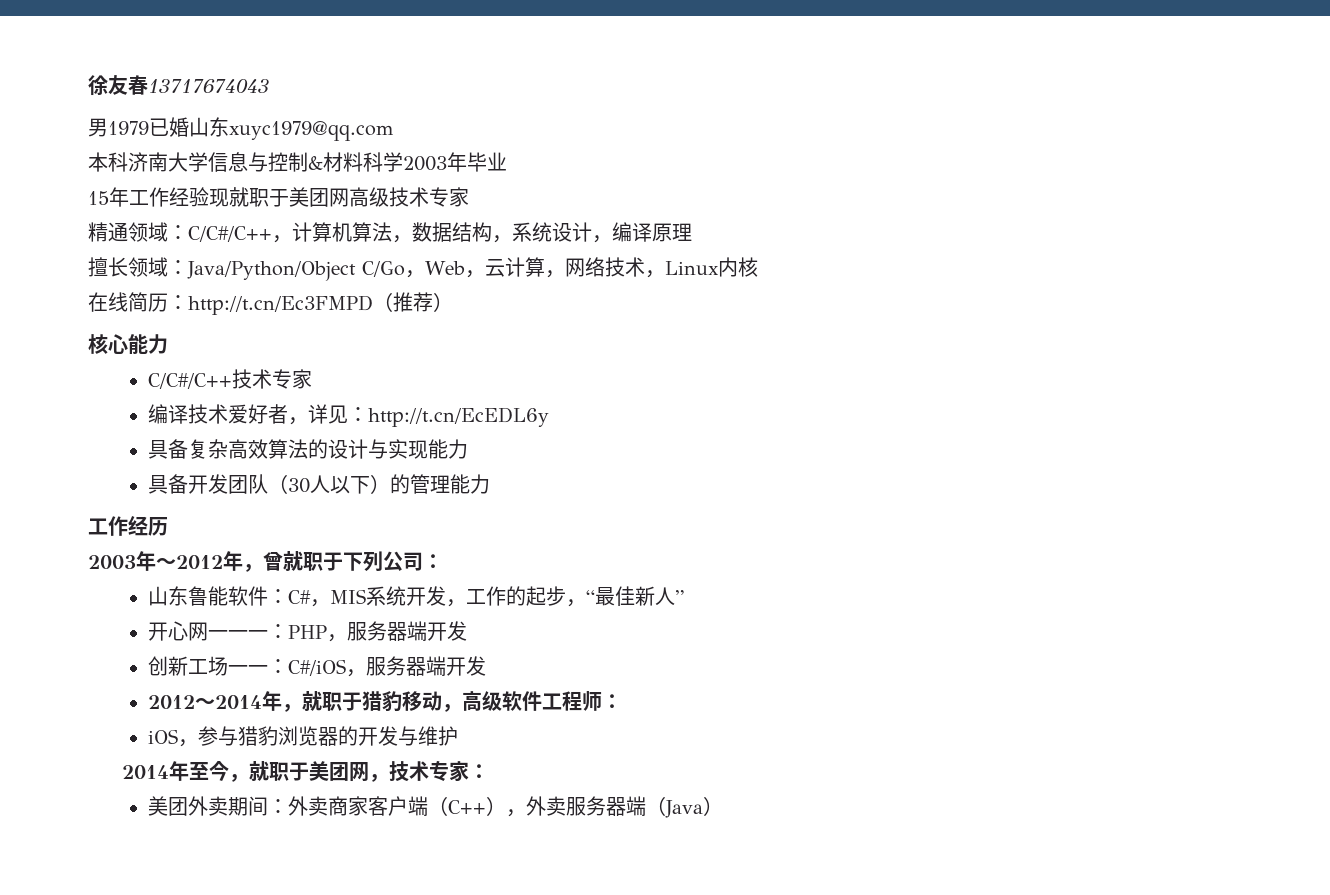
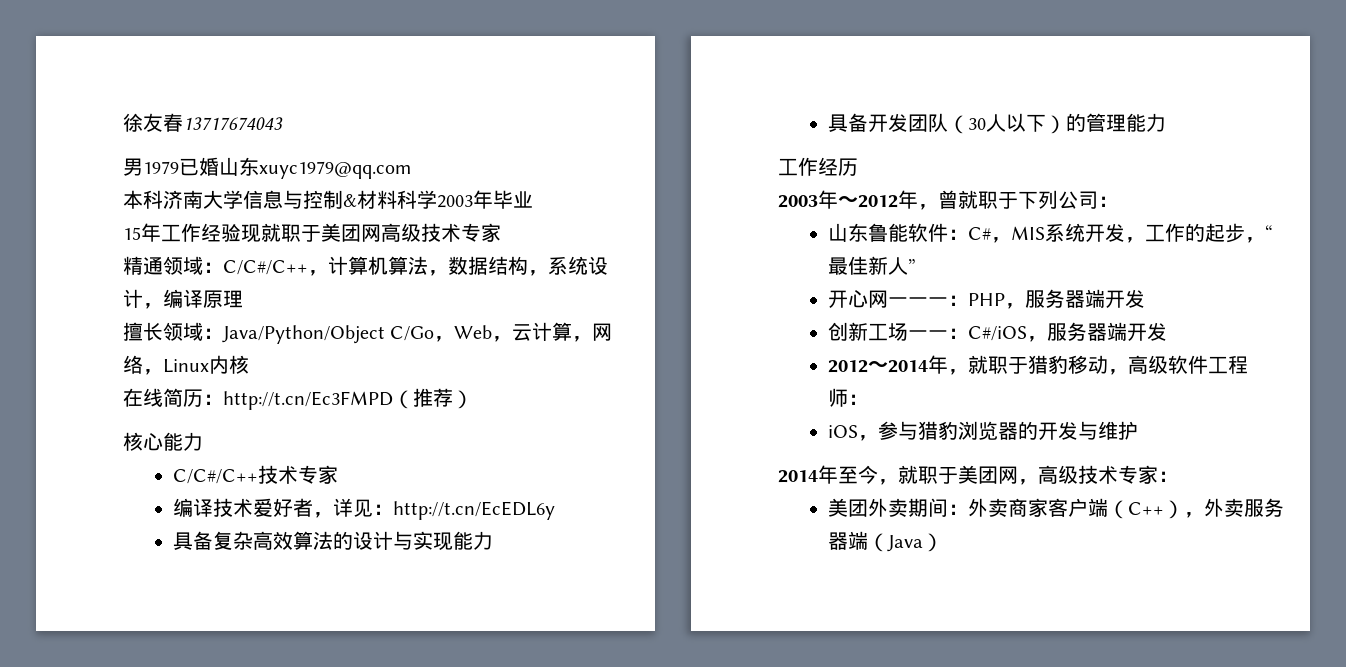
- 擅长领域：Java/Python/Object C/Go，Web，云计算，网络技术，Linux内核
+ 擅长领域：Java/Python/Object C/Go，Web，云计算，网络，Linux内核
- 2014年至今，就职于美团网，技术专家：
+ 2014年至今，就职于美团网，高级技术专家：

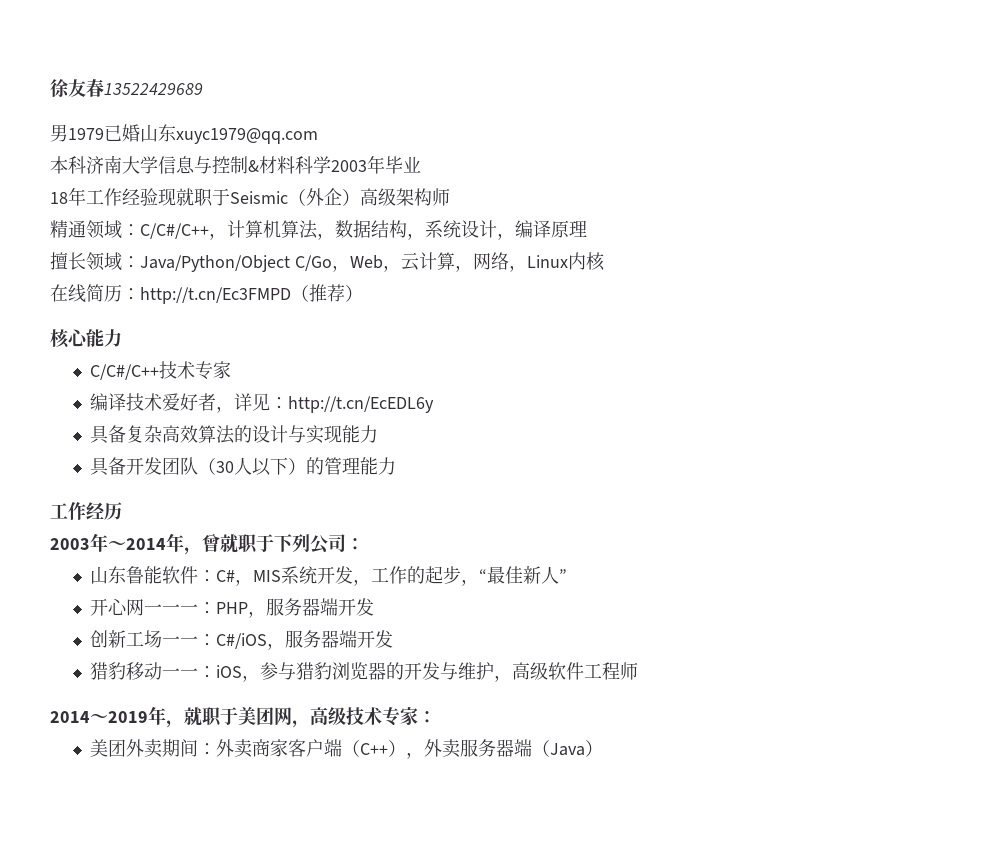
- 徐友春13717674043
+ 徐友春13522429689
- 15年工作经验现就职于美团网高级技术专家
+ 18年工作经验现就职于Seismic（外企）高级架构师
- 2003年〜2012年，曾就职于下列公司：
+ 2003年〜2014年，曾就职于下列公司：
- 2012〜2014年，就职于猎豹移动，高级软件工程师：
- iOS，参与猎豹浏览器的开发与维护
- 2014年至今，就职于美团网，高级技术专家：
+ 猎豹移动一一：iOS，参与猎豹浏览器的开发与维护，高级软件工程师
+ 2014〜2019年，就职于美团网，高级技术专家：

